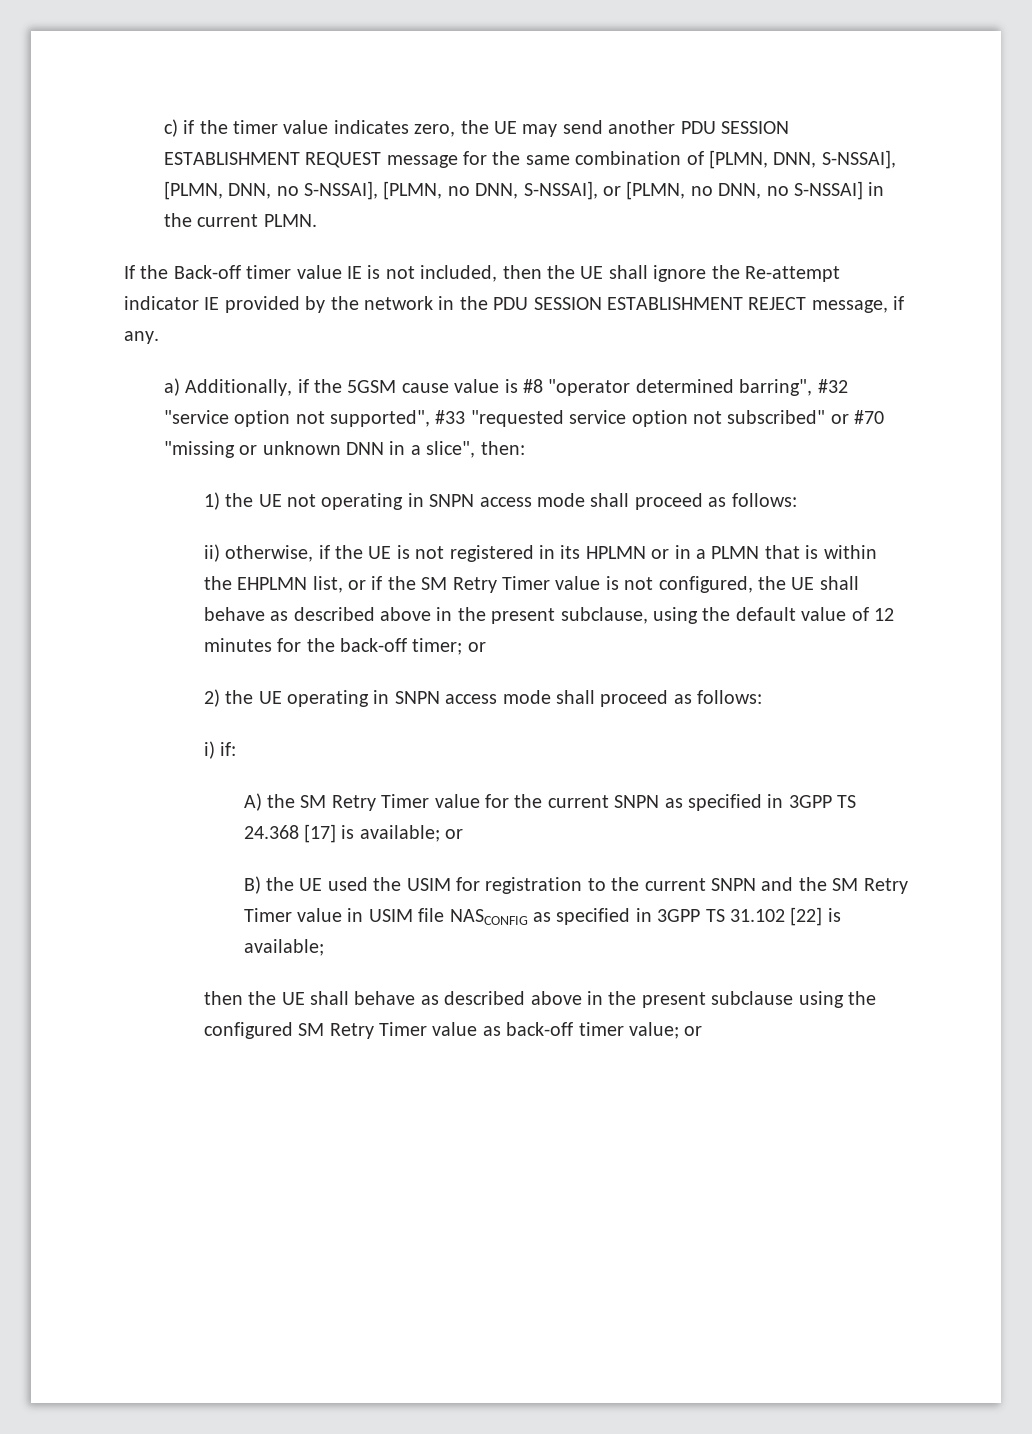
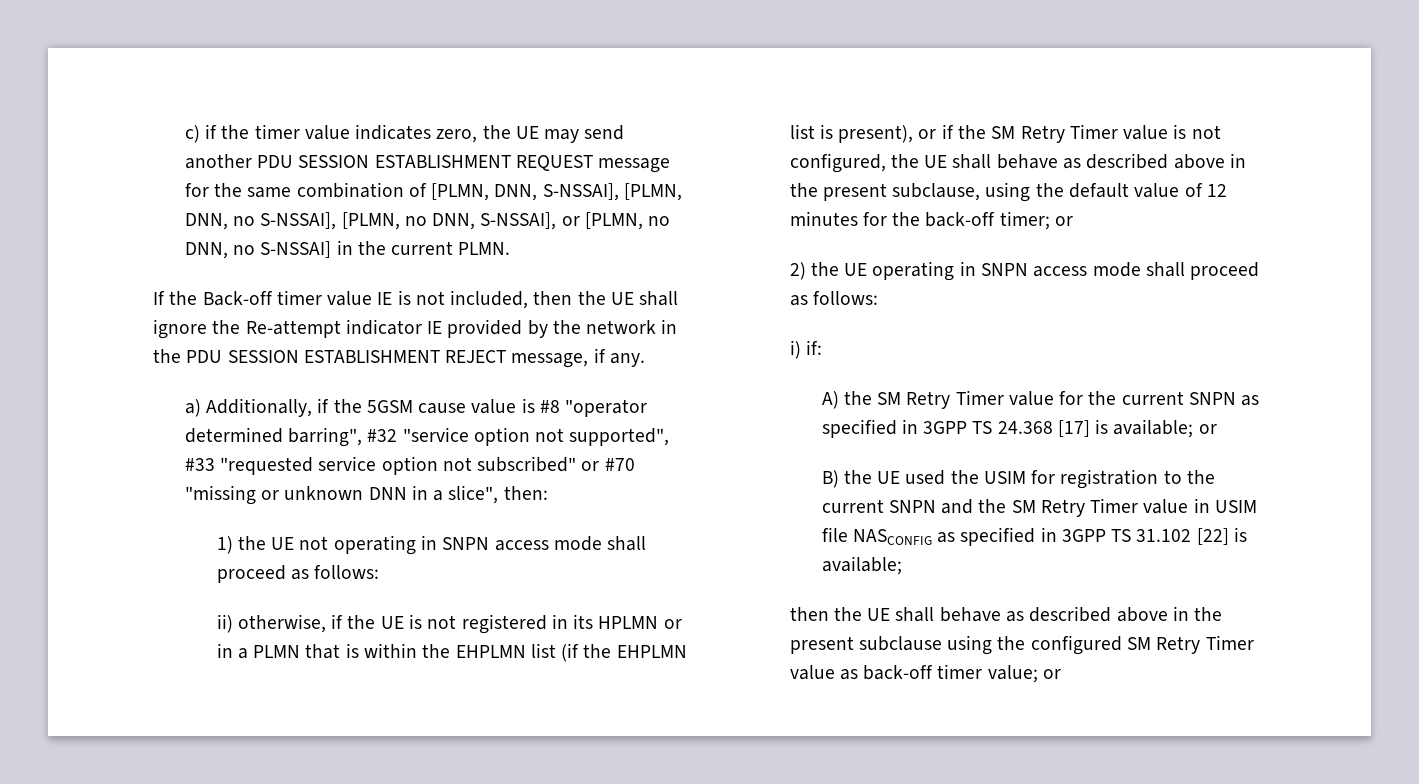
- ii) otherwise, if the UE is not registered in its HPLMN or in a PLMN that is within the EHPLMN list, or if the SM Retry Timer value is not configured, the UE shall behave as described above in the present subclause, using the default value of 12 minutes for the back-off timer; or
+ ii) otherwise, if the UE is not registered in its HPLMN or in a PLMN that is within the EHPLMN list (if the EHPLMN list is present), or if the SM Retry Timer value is not configured, the UE shall behave as described above in the present subclause, using the default value of 12 minutes for the back-off timer; or

